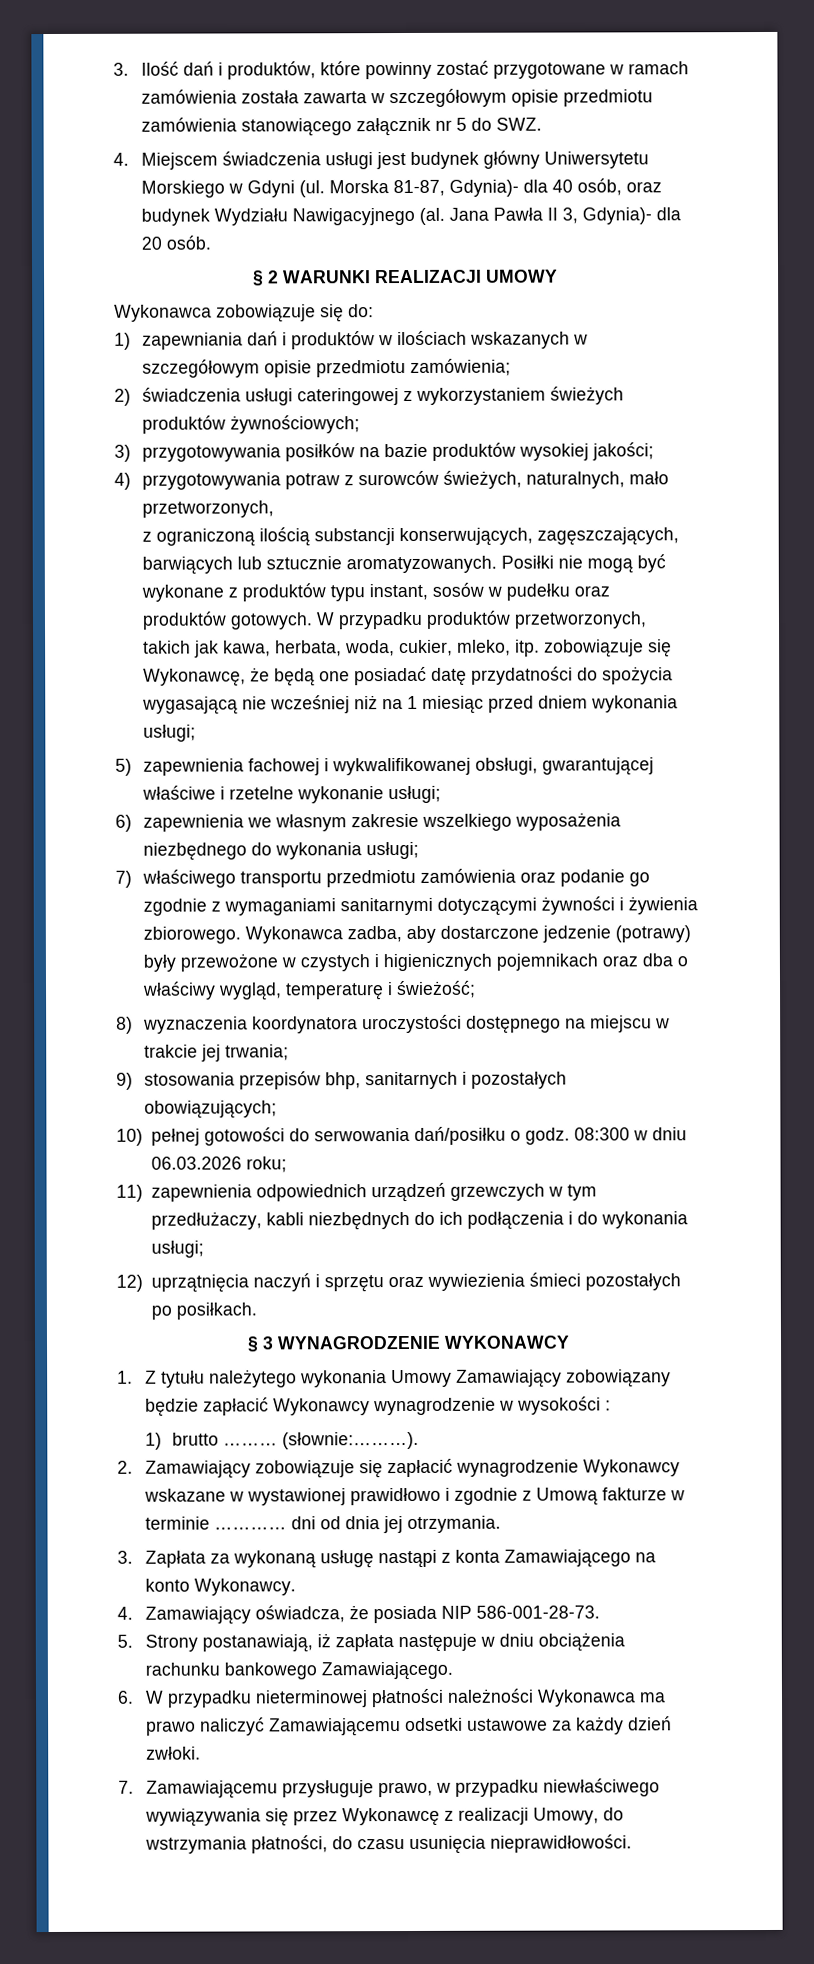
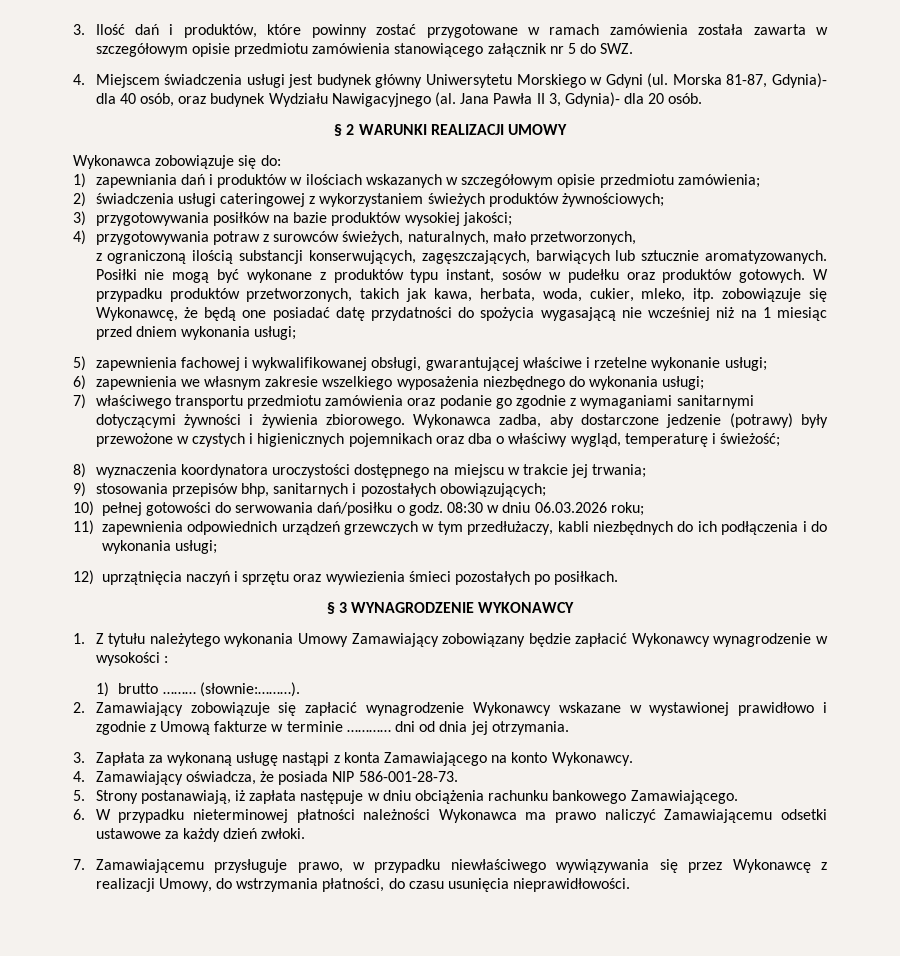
- 08:300 w dniu 06.03.2026 roku;
+ 08:30 w dniu 06.03.2026 roku;

